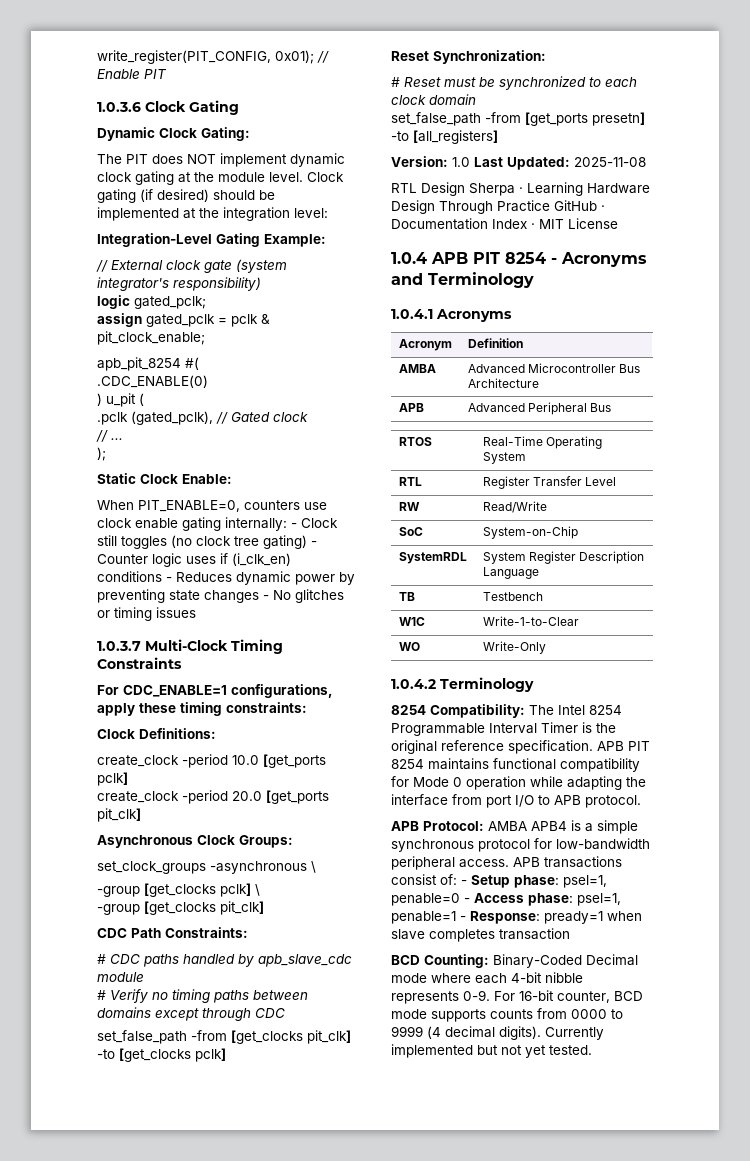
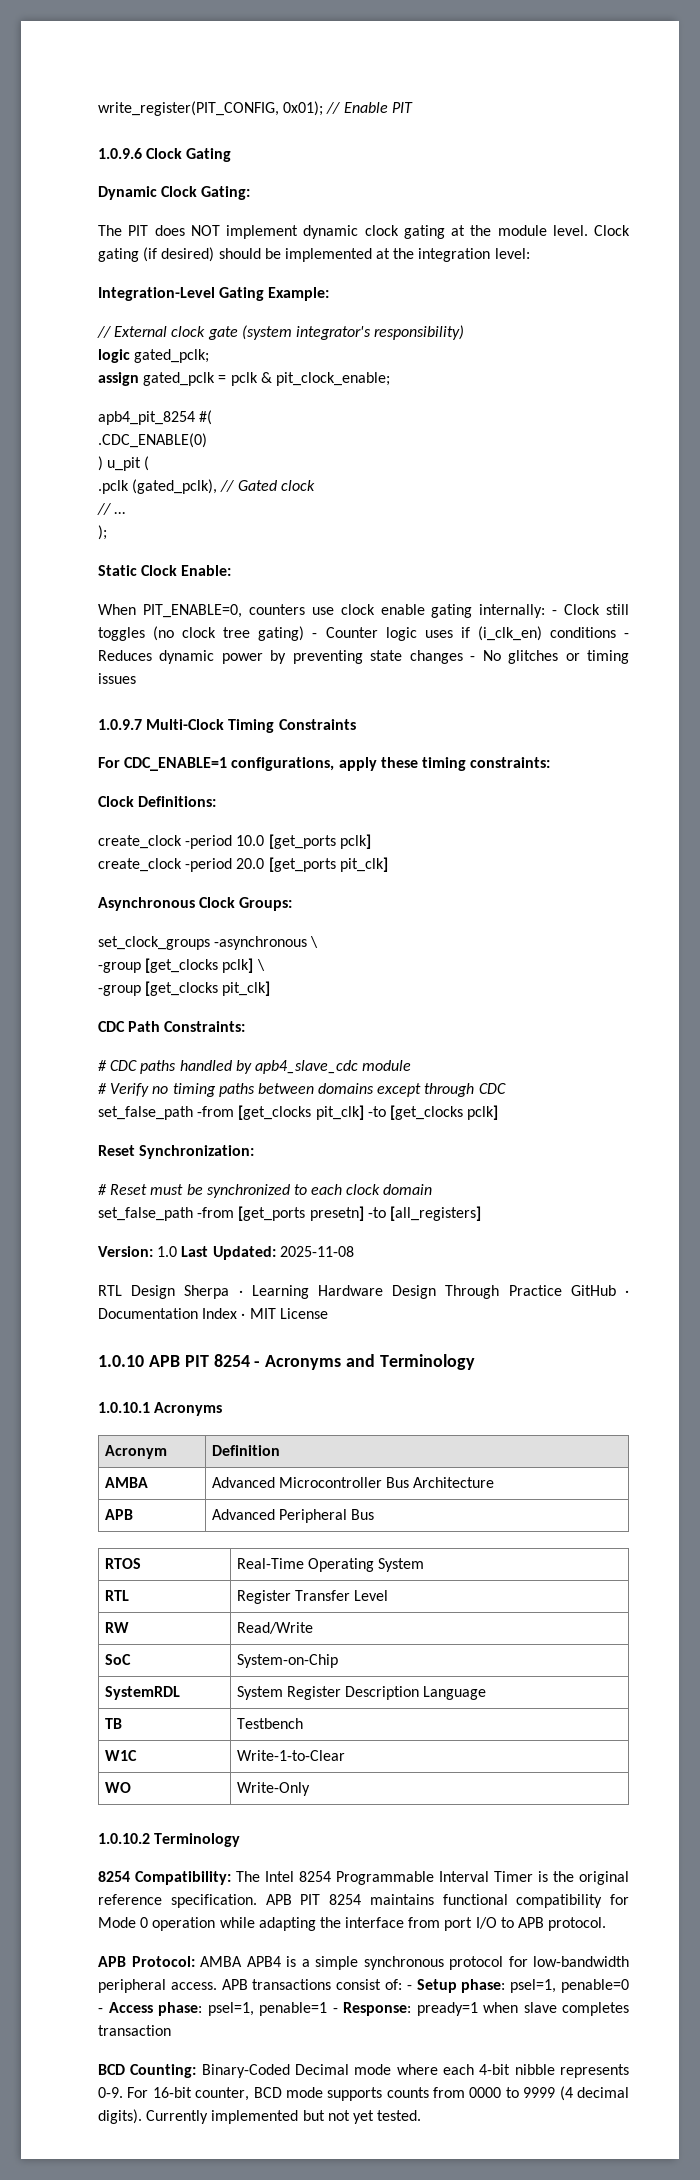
- 1.0.3.6 Clock Gating
+ 1.0.9.6 Clock Gating
- apb_pit_8254 #(
+ apb4_pit_8254 #(
- 1.0.3.7 Multi-Clock Timing Constraints
+ 1.0.9.7 Multi-Clock Timing Constraints
- # CDC paths handled by apb_slave_cdc module
+ # CDC paths handled by apb4_slave_cdc module
- 1.0.4 APB PIT 8254 - Acronyms and Terminology
+ 1.0.10 APB PIT 8254 - Acronyms and Terminology
- 1.0.4.1 Acronyms
+ 1.0.10.1 Acronyms
- 1.0.4.2 Terminology
+ 1.0.10.2 Terminology

